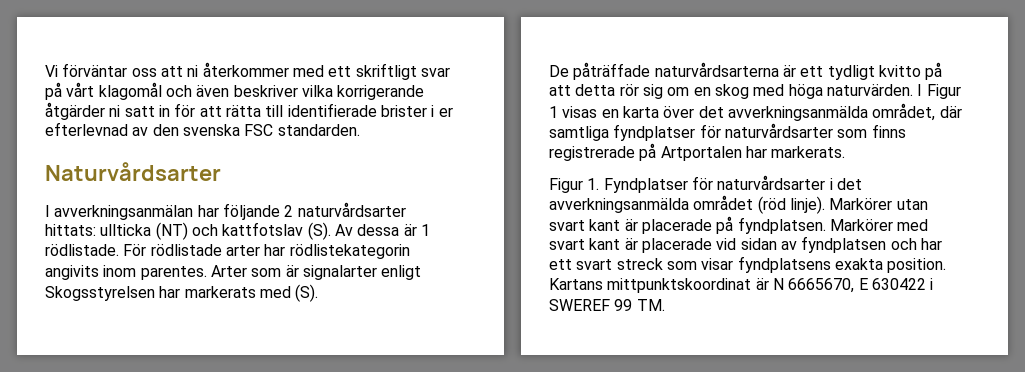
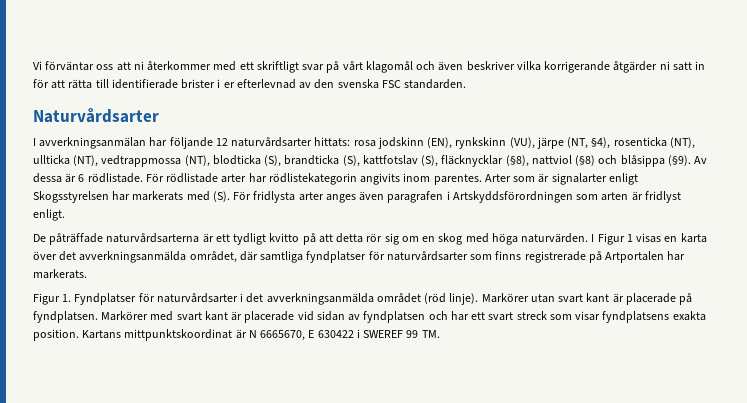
- I avverkningsanmälan har följande 2 naturvårdsarter hittats: ullticka (NT) och kattfotslav (S). Av dessa är 1 rödlistade.
+ I avverkningsanmälan har följande 12 naturvårdsarter hittats: rosa jodskinn (EN), rynkskinn (VU), järpe (NT, §4), rosenticka (NT), ullticka (NT), vedtrappmossa (NT), blodticka (S), brandticka (S), kattfotslav (S), fläcknycklar (§8), nattviol (§8) och blåsippa (§9). Av dessa är 6 rödlistade.
- Arter som är signalarter enligt Skogsstyrelsen har markerats med (S).
+ Arter som är signalarter enligt Skogsstyrelsen har markerats med (S). För fridlysta arter anges även paragrafen i Artskyddsförordningen som arten är fridlyst enligt.

